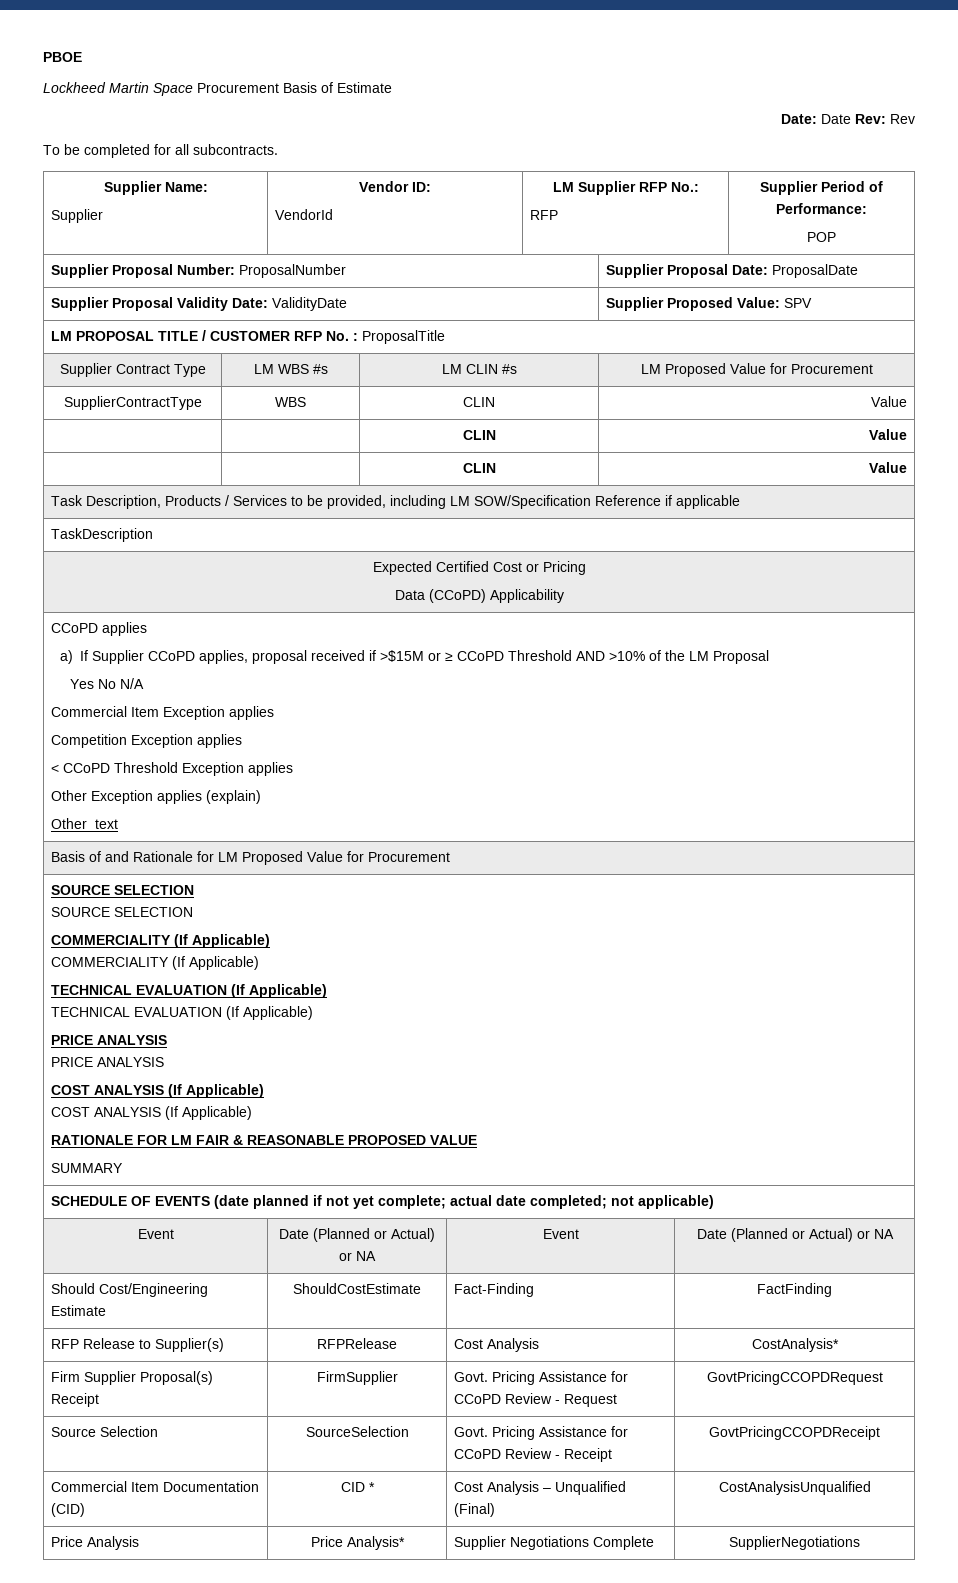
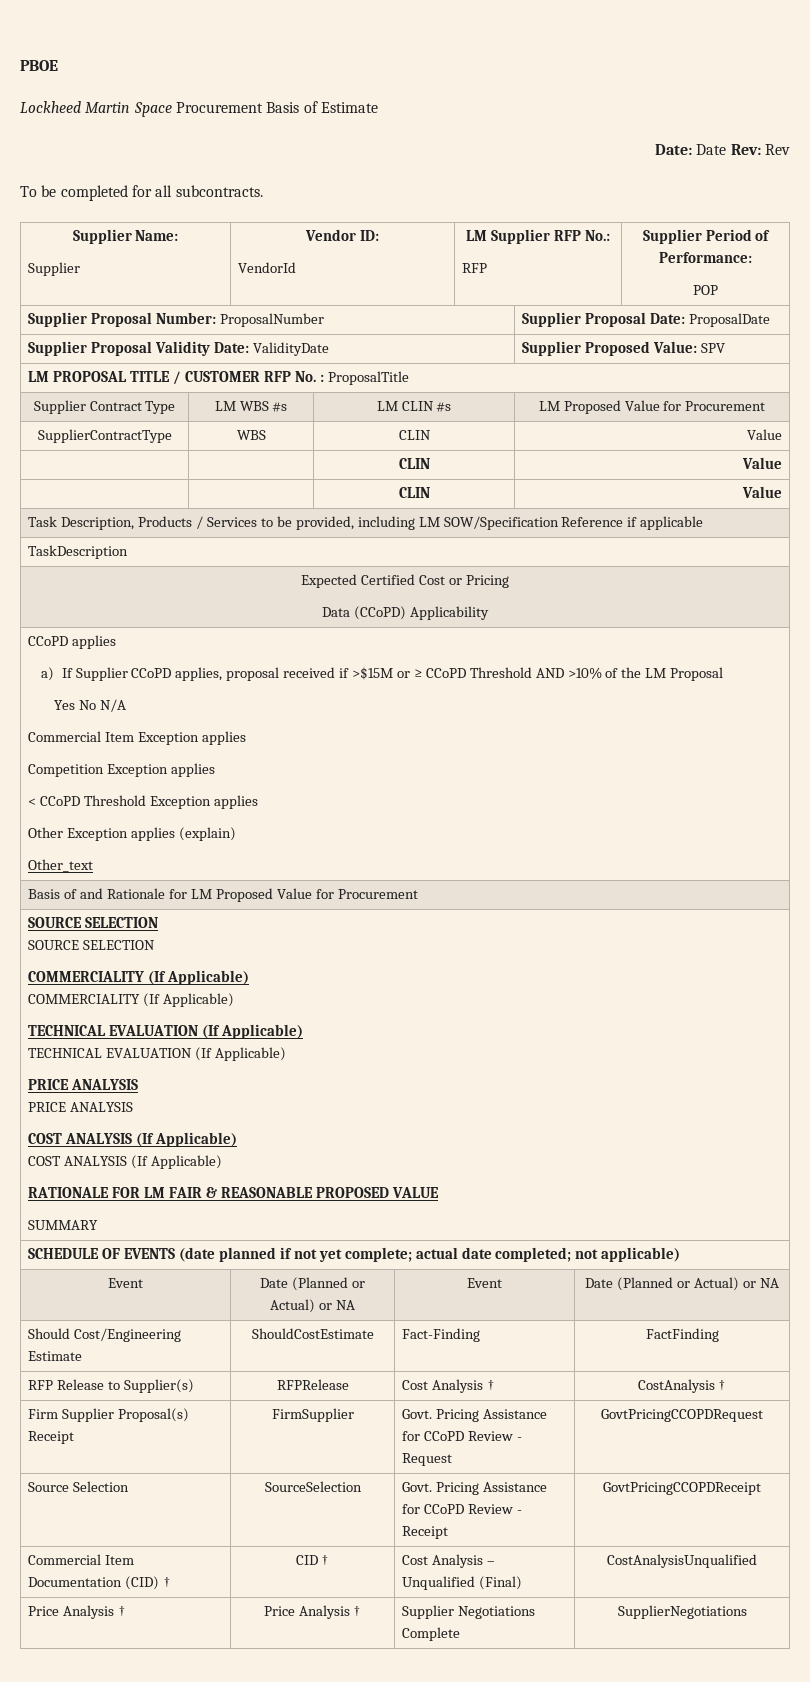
- RFP Release to Supplier(s) | RFPRelease | Cost Analysis | CostAnalysis*
+ RFP Release to Supplier(s) | RFPRelease | Cost Analysis † | CostAnalysis †
- Commercial Item Documentation (CID) | CID * | Cost Analysis – Unqualified (Final) | CostAnalysisUnqualified
+ Commercial Item Documentation (CID) † | CID † | Cost Analysis – Unqualified (Final) | CostAnalysisUnqualified
- Price Analysis | Price Analysis* | Supplier Negotiations Complete | SupplierNegotiations
+ Price Analysis † | Price Analysis † | Supplier Negotiations Complete | SupplierNegotiations

